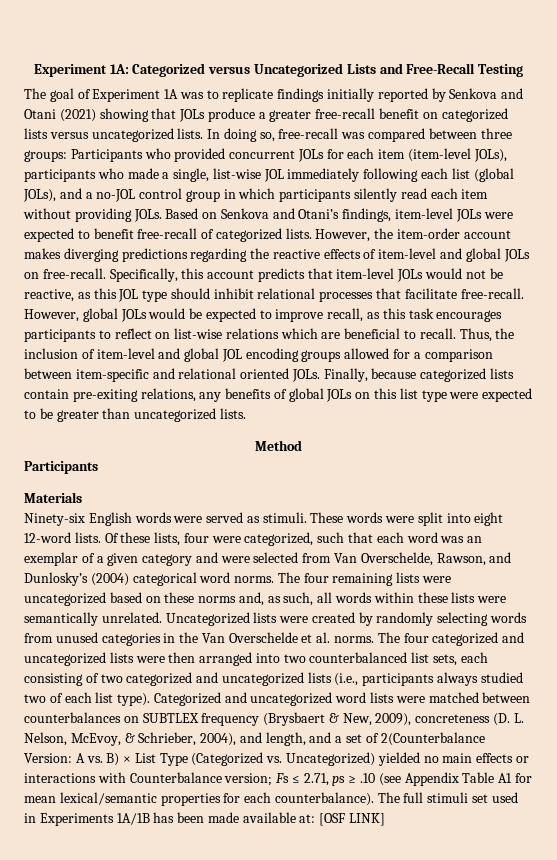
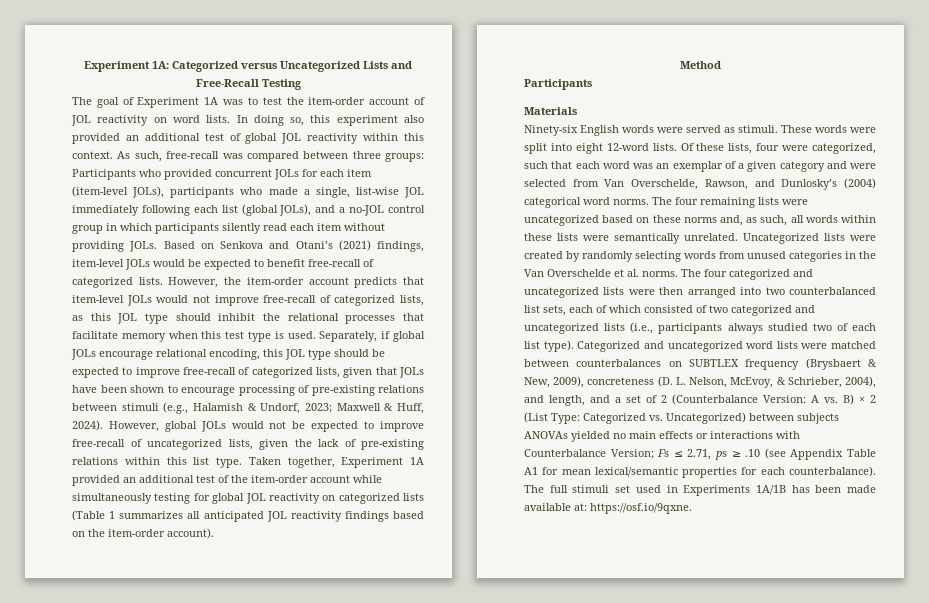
- The goal of Experiment 1A was to replicate findings initially reported by Senkova and Otani (2021) showing that JOLs produce a greater free-recall benefit on categorized lists versus uncategorized lists. In doing so, free-recall was compared between three groups: Participants who provided concurrent JOLs for each item (item-level JOLs), participants who made a single, list-wise JOL immediately following each list (global JOLs), and a no-JOL control group in which participants silently read each item without providing JOLs.
+ The goal of Experiment 1A was to test the item-order account of JOL reactivity on word lists. In doing so, this experiment also provided an additional test of global JOL reactivity within this context. As such, free-recall was compared between three groups: Participants who provided concurrent JOLs for each item (item-level JOLs), participants who made a single, list-wise JOL immediately following each list (global JOLs), and a no-JOL control group in which participants silently read each item without providing JOLs.
- Based on Senkova and Otani’s findings, item-level JOLs were expected to benefit free-recall of categorized lists.
+ Based on Senkova and Otani’s (2021) findings, item-level JOLs would be expected to benefit free-recall of categorized lists.
- However, the item-order account makes diverging predictions regarding the reactive effects of item-level and global JOLs on free-recall. Specifically, this account predicts that item-level JOLs would not be reactive, as this JOL type should inhibit relational processes that facilitate free-recall.
+ However, the item-order account predicts that item-level JOLs would not improve free-recall of categorized lists, as this JOL type should inhibit the relational processes that facilitate memory when this test type is used. Separately, if global JOLs encourage relational encoding, this JOL type should be expected to improve free-recall of categorized lists, given that JOLs have been shown to encourage processing of pre-existing relations between stimuli (e.g., Halamish & Undorf, 2023; Maxwell & Huff, 2024).
- However, global JOLs would be expected to improve recall, as this task encourages participants to reflect on list-wise relations which are beneficial to recall. Thus, the inclusion of item-level and global JOL encoding groups allowed for a comparison between item-specific and relational oriented JOLs. Finally, because categorized lists contain pre-exiting relations, any benefits of global JOLs on this list type were expected to be greater than uncategorized lists.
+ However, global JOLs would not be expected to improve free-recall of uncategorized lists, given the lack of pre-existing relations within this list type. Taken together, Experiment 1A provided an additional test of the item-order account while simultaneously testing for global JOL reactivity on categorized lists (Table 1 summarizes all anticipated JOL reactivity findings based on the item-order account).
- The four categorized and uncategorized lists were then arranged into two counterbalanced list sets, each consisting of two categorized and uncategorized lists (i.e., participants always studied two of each list type).
+ The four categorized and uncategorized lists were then arranged into two counterbalanced list sets, each of which consisted of two categorized and uncategorized lists (i.e., participants always studied two of each list type).
- Categorized and uncategorized word lists were matched between counterbalances on SUBTLEX frequency (Brysbaert & New, 2009), concreteness (D. L. Nelson, McEvoy, & Schrieber, 2004), and length, and a set of 2(Counterbalance Version: A vs. B) × List Type (Categorized vs. Uncategorized) yielded no main effects or interactions with Counterbalance version; Fs ≤ 2.71, ps ≥ .10 (see Appendix Table A1 for mean lexical/semantic properties for each counterbalance).
+ Categorized and uncategorized word lists were matched between counterbalances on SUBTLEX frequency (Brysbaert & New, 2009), concreteness (D. L. Nelson, McEvoy, & Schrieber, 2004), and length, and a set of 2 (Counterbalance Version: A vs. B) × 2 (List Type: Categorized vs. Uncategorized) between subjects ANOVAs yielded no main effects or interactions with Counterbalance Version; Fs ≤ 2.71, ps ≥ .10 (see Appendix Table A1 for mean lexical/semantic properties for each counterbalance).
- The full stimuli set used in Experiments 1A/1B has been made available at: [OSF LINK]
+ The full stimuli set used in Experiments 1A/1B has been made available at: https://osf.io/9qxne.

